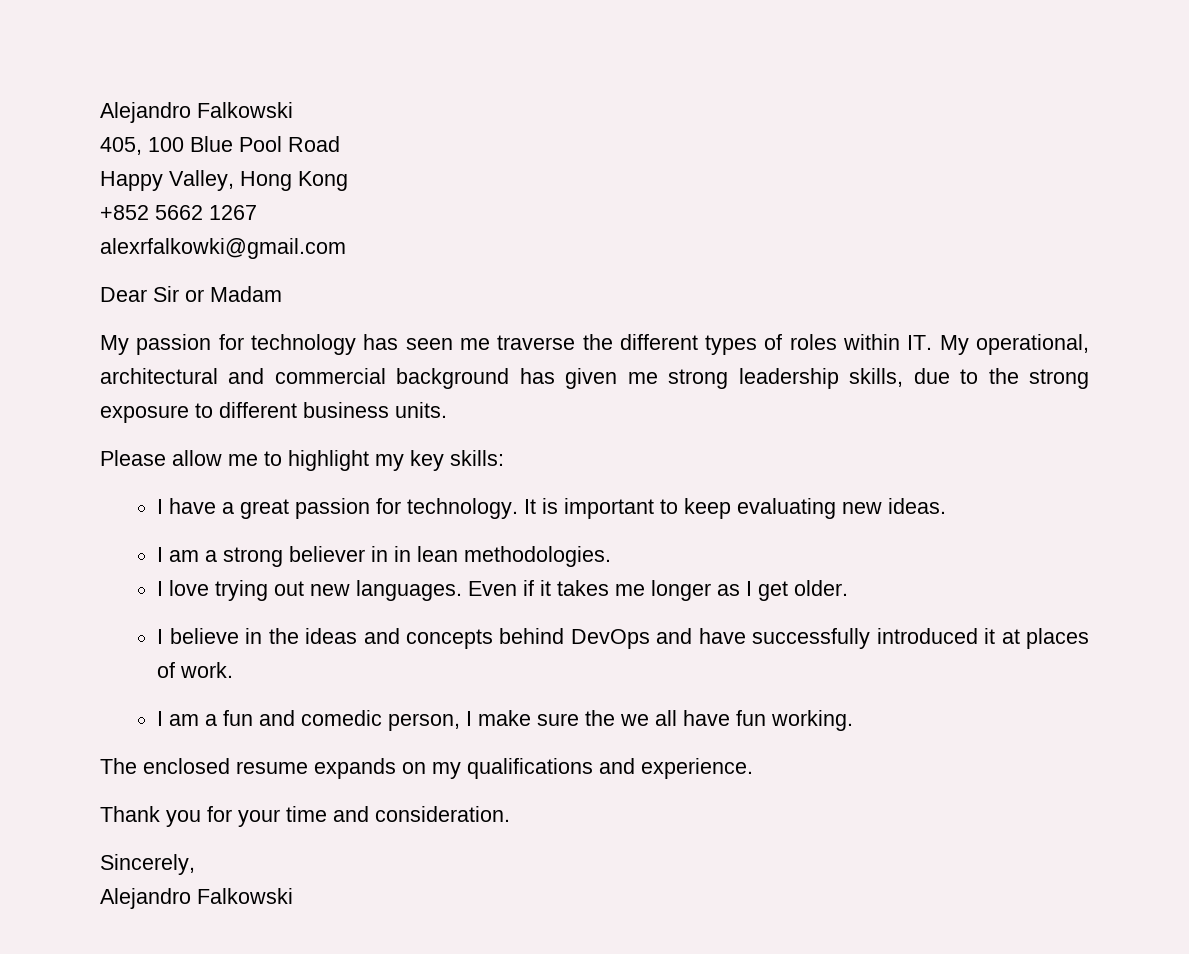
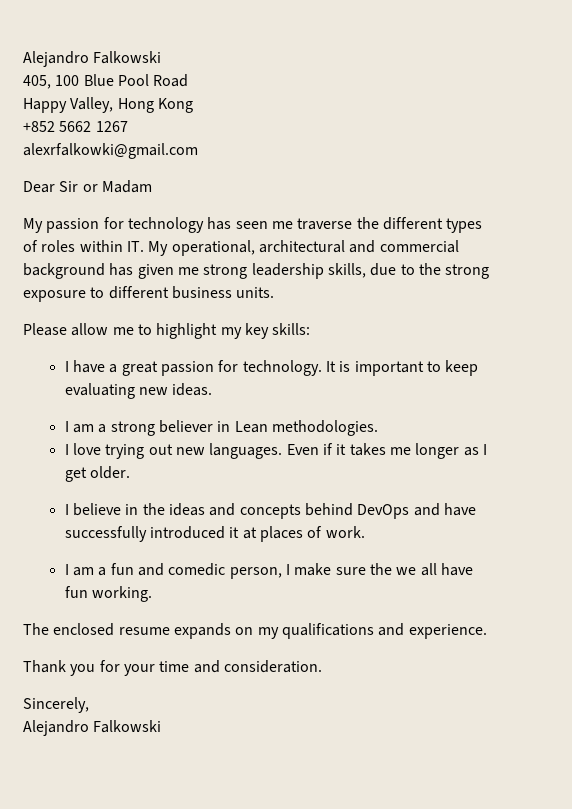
- I am a strong believer in in lean methodologies.
+ I am a strong believer in Lean methodologies.

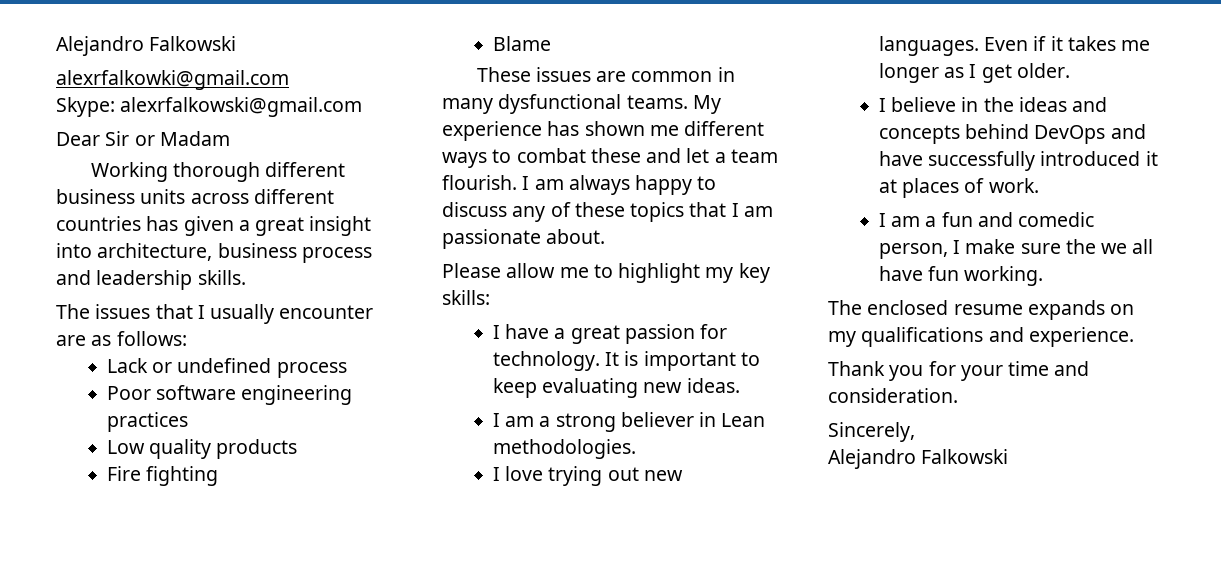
- 405, 100 Blue Pool Road
- Happy Valley, Hong Kong
- +852 5662 1267
  alexrfalkowki@gmail.com
+ Skype: alexrfalkowski@gmail.com
  Dear Sir or Madam
- My passion for technology has seen me traverse the different types of roles within IT. My operational, architectural and commercial background has given me strong leadership skills, due to the strong exposure to different business units.
+ Working thorough different business units across different countries has given a great insight into architecture, business process and leadership skills.
+ The issues that I usually encounter are as follows:
+ Lack or undefined process
+ Poor software engineering practices
+ Low quality products
+ Fire fighting
+ Blame
+ These issues are common in many dysfunctional teams. My experience has shown me different ways to combat these and let a team flourish. I am always happy to discuss any of these topics that I am passionate about.

